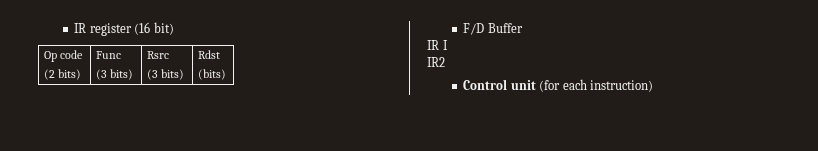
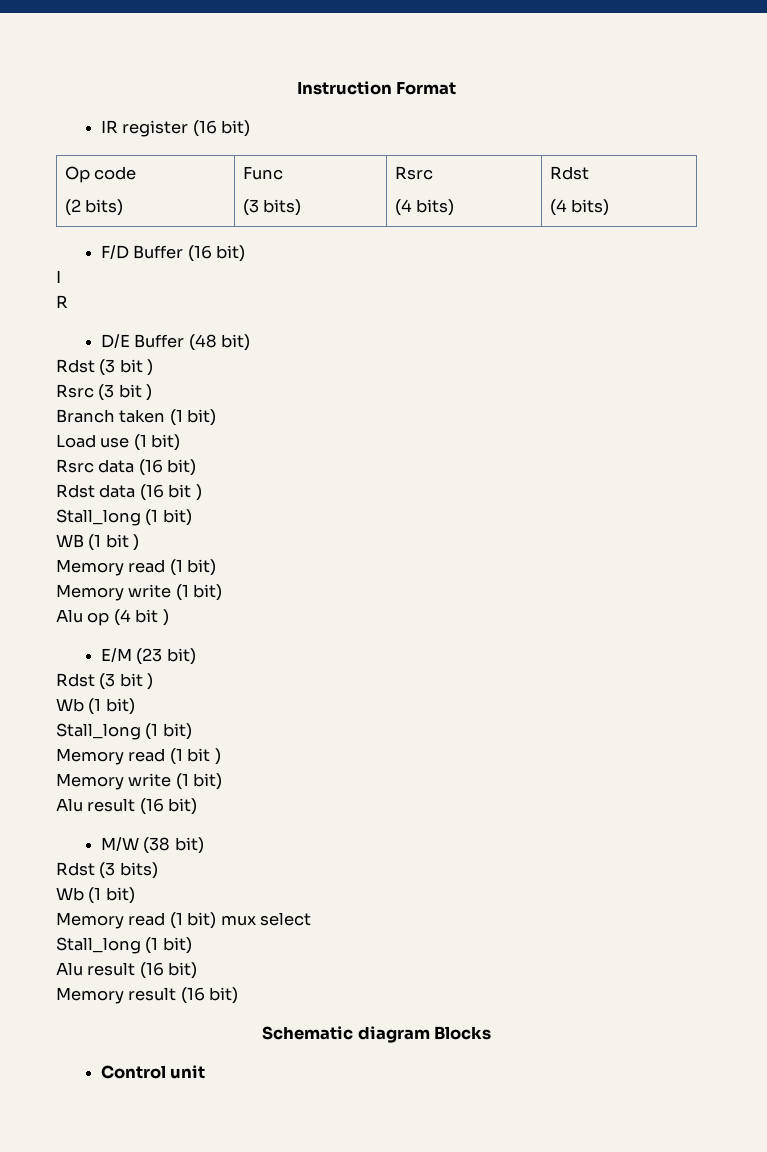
+ Instruction Format
  Op code
  (2 bits) | Func
  (3 bits) | Rsrc
- (3 bits) | Rdst
- (bits)
+ (4 bits) | Rdst
+ (4 bits)
- F/D Buffer
- IR I
+ F/D Buffer (16 bit)
+ I
- IR2
+ R
+ D/E Buffer (48 bit)
+ Rdst (3 bit )
+ Rsrc (3 bit )
+ Branch taken (1 bit)
+ Load use (1 bit)
+ Rsrc data (16 bit)
+ Rdst data (16 bit )
+ Stall_long (1 bit)
+ WB (1 bit )
+ Memory read (1 bit)
+ Memory write (1 bit)
+ Alu op (4 bit )
+ E/M (23 bit)
+ Rdst (3 bit )
+ Wb (1 bit)
+ Stall_long (1 bit)
+ Memory read (1 bit )
+ Memory write (1 bit)
+ Alu result (16 bit)
+ M/W (38 bit)
+ Rdst (3 bits)
+ Wb (1 bit)
+ Memory read (1 bit) mux select
+ Stall_long (1 bit)
+ Alu result (16 bit)
+ Memory result (16 bit)
+ Schematic diagram Blocks
- Control unit (for each instruction)
+ Control unit

